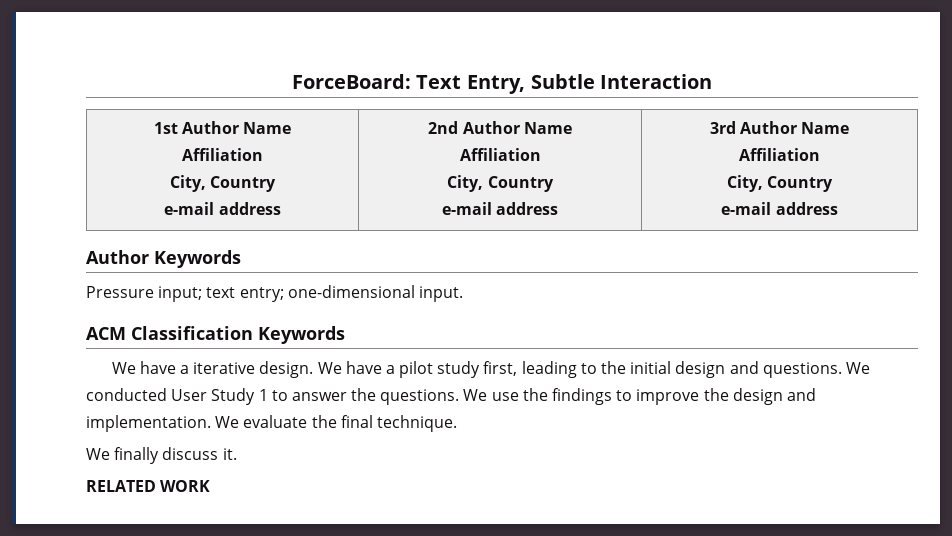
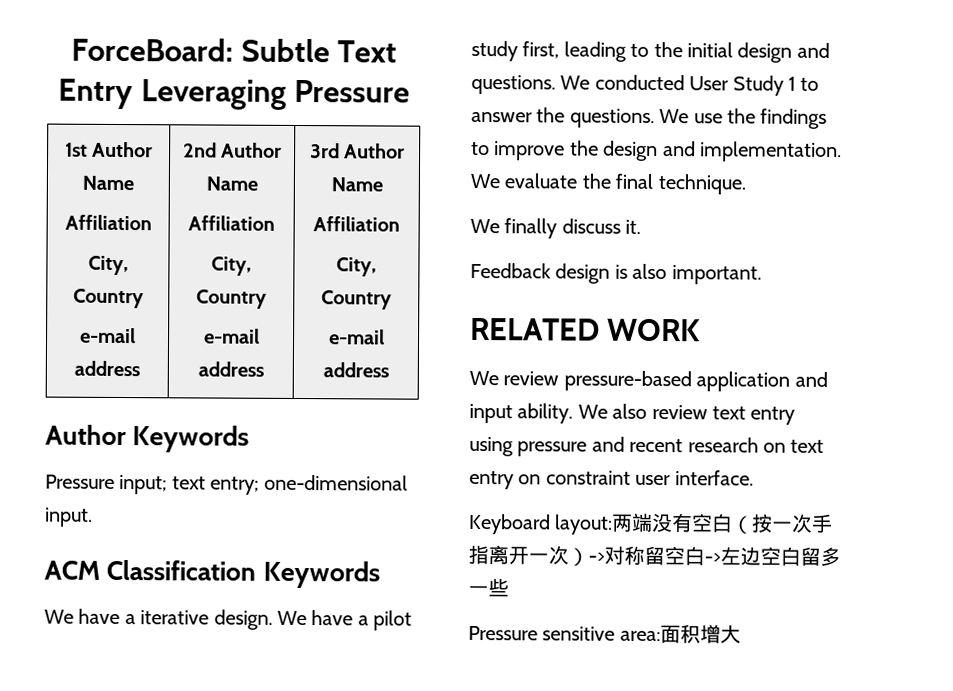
- ForceBoard: Text Entry, Subtle Interaction
+ ForceBoard: Subtle Text Entry Leveraging Pressure
+ Feedback design is also important.
  RELATED WORK
+ We review pressure-based application and input ability. We also review text entry using pressure and recent research on text entry on constraint user interface.
+ Keyboard layout:两端没有空白（按一次手指离开一次）->对称留空白->左边空白留多一些
+ Pressure sensitive area:面积增大

